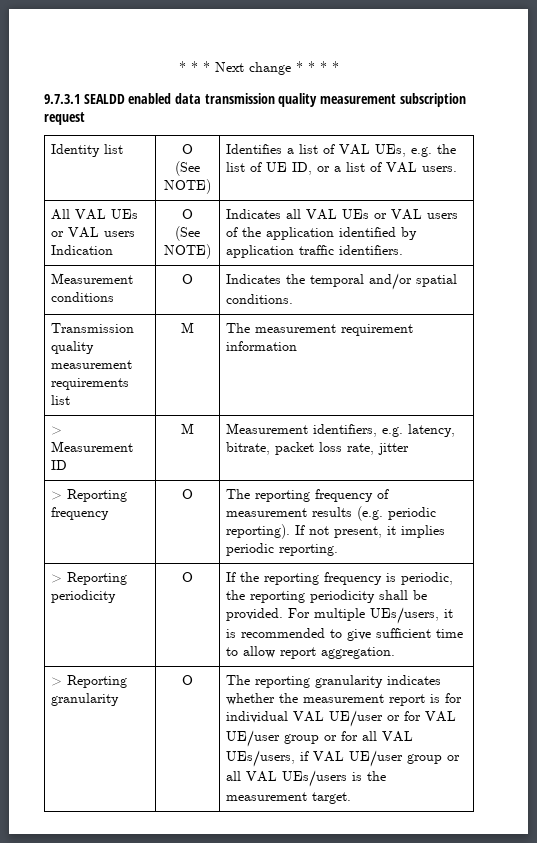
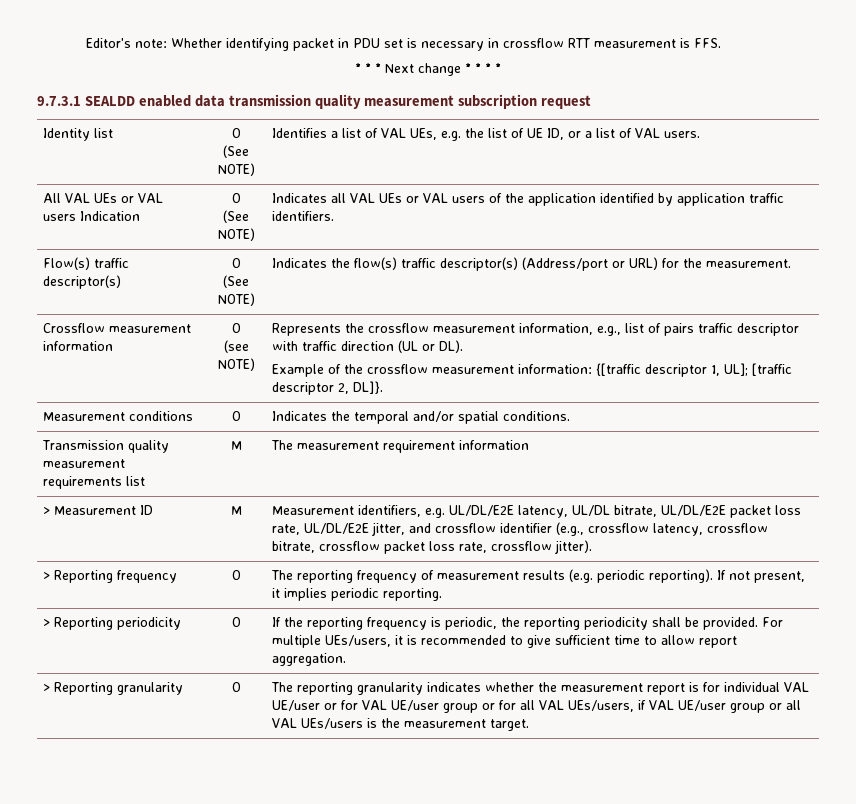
+ Editor's note: Whether identifying packet in PDU set is necessary in crossflow RTT measurement is FFS.
+ Flow(s) traffic descriptor(s) | O
+ (See NOTE) | Indicates the flow(s) traffic descriptor(s) (Address/port or URL) for the measurement.
+ Crossflow measurement information | O
+ (see NOTE) | Represents the crossflow measurement information, e.g., list of pairs traffic descriptor with traffic direction (UL or DL).
+ Example of the crossflow measurement information: {[traffic descriptor 1, UL]; [traffic descriptor 2, DL]}.
- > Measurement ID | M | Measurement identifiers, e.g. latency, bitrate, packet loss rate, jitter
+ > Measurement ID | M | Measurement identifiers, e.g. UL/DL/E2E latency, UL/DL bitrate, UL/DL/E2E packet loss rate, UL/DL/E2E jitter, and crossflow identifier (e.g., crossflow latency, crossflow bitrate, crossflow packet loss rate, crossflow jitter).

